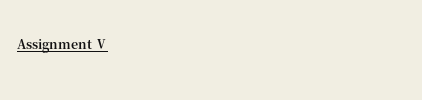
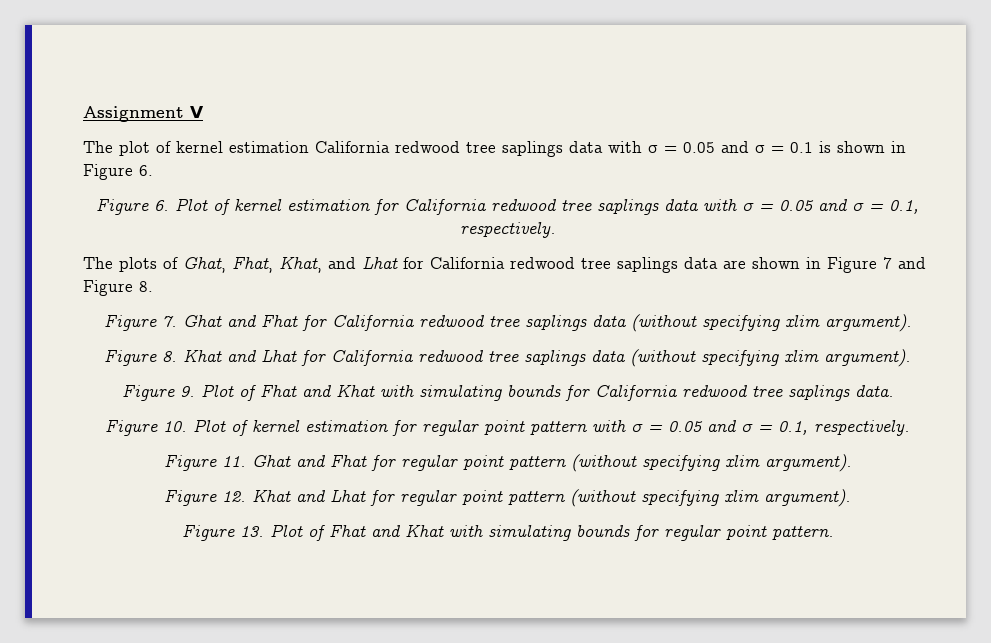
+ The plot of kernel estimation California redwood tree saplings data with σ = 0.05 and σ = 0.1 is shown in Figure 6.
+ Figure 6. Plot of kernel estimation for California redwood tree saplings data with σ = 0.05 and σ = 0.1, respectively.
+ The plots of Ghat, Fhat, Khat, and Lhat for California redwood tree saplings data are shown in Figure 7 and Figure 8.
+ Figure 7. Ghat and Fhat for California redwood tree saplings data (without specifying xlim argument).
+ Figure 8. Khat and Lhat for California redwood tree saplings data (without specifying xlim argument).
+ Figure 9. Plot of Fhat and Khat with simulating bounds for California redwood tree saplings data.
+ Figure 10. Plot of kernel estimation for regular point pattern with σ = 0.05 and σ = 0.1, respectively.
+ Figure 11. Ghat and Fhat for regular point pattern (without specifying xlim argument).
+ Figure 12. Khat and Lhat for regular point pattern (without specifying xlim argument).
+ Figure 13. Plot of Fhat and Khat with simulating bounds for regular point pattern.

